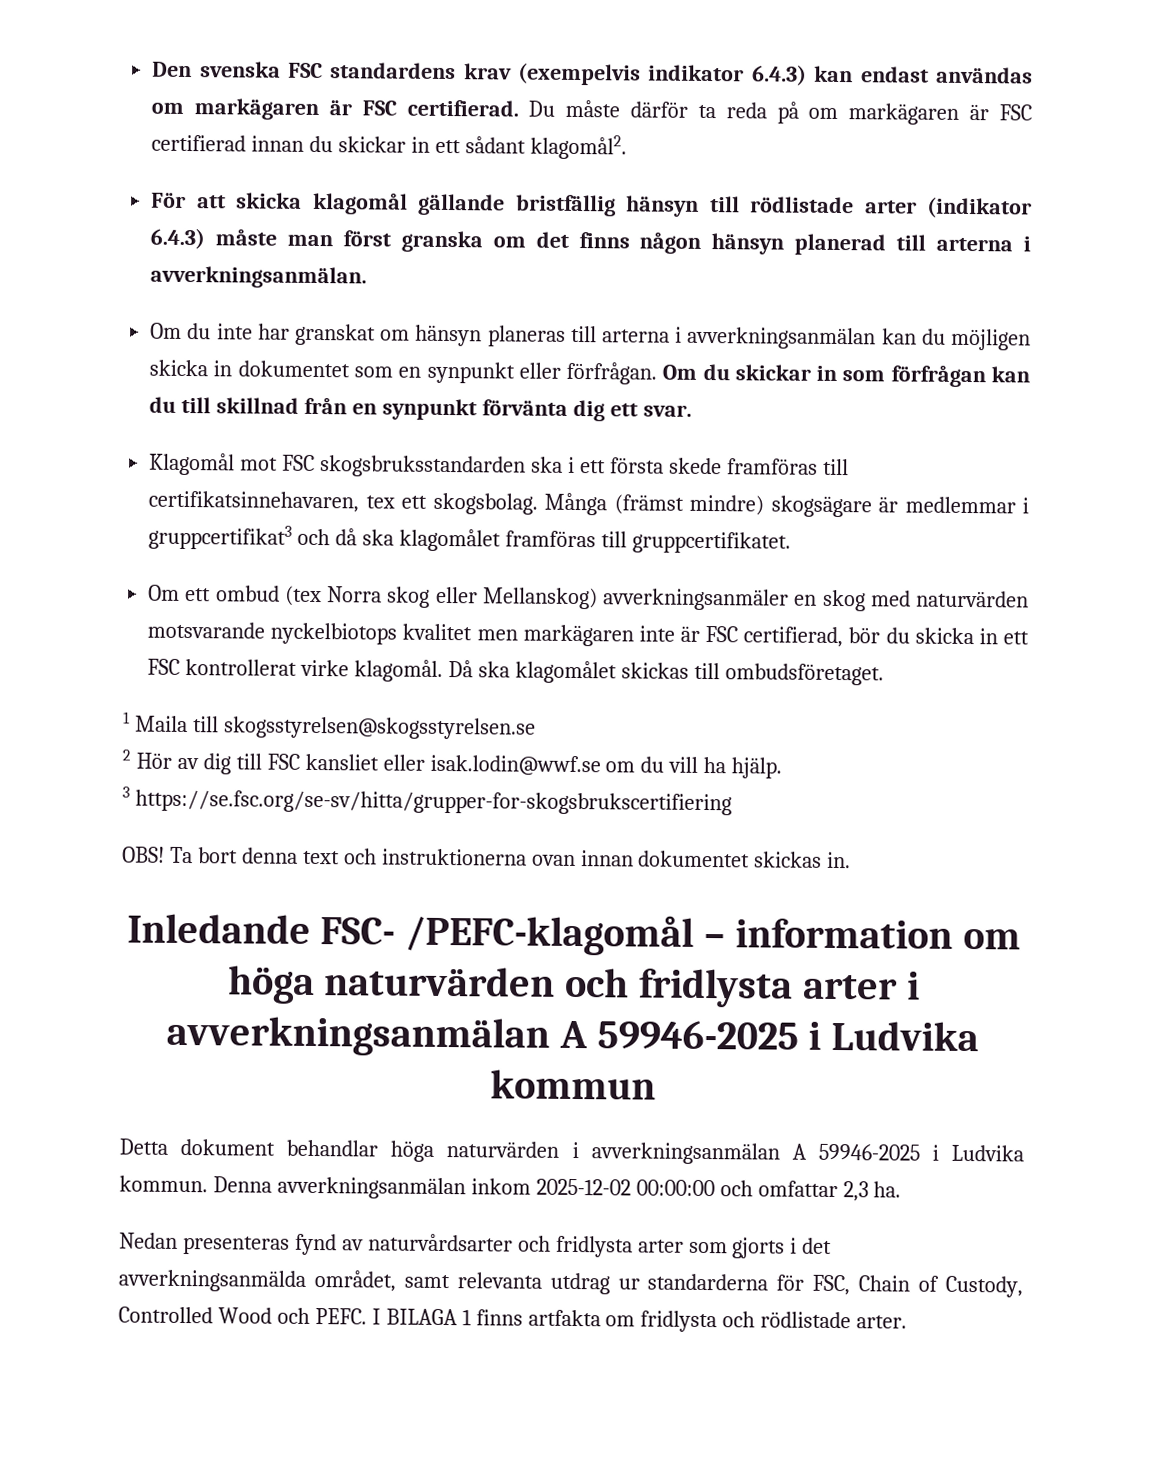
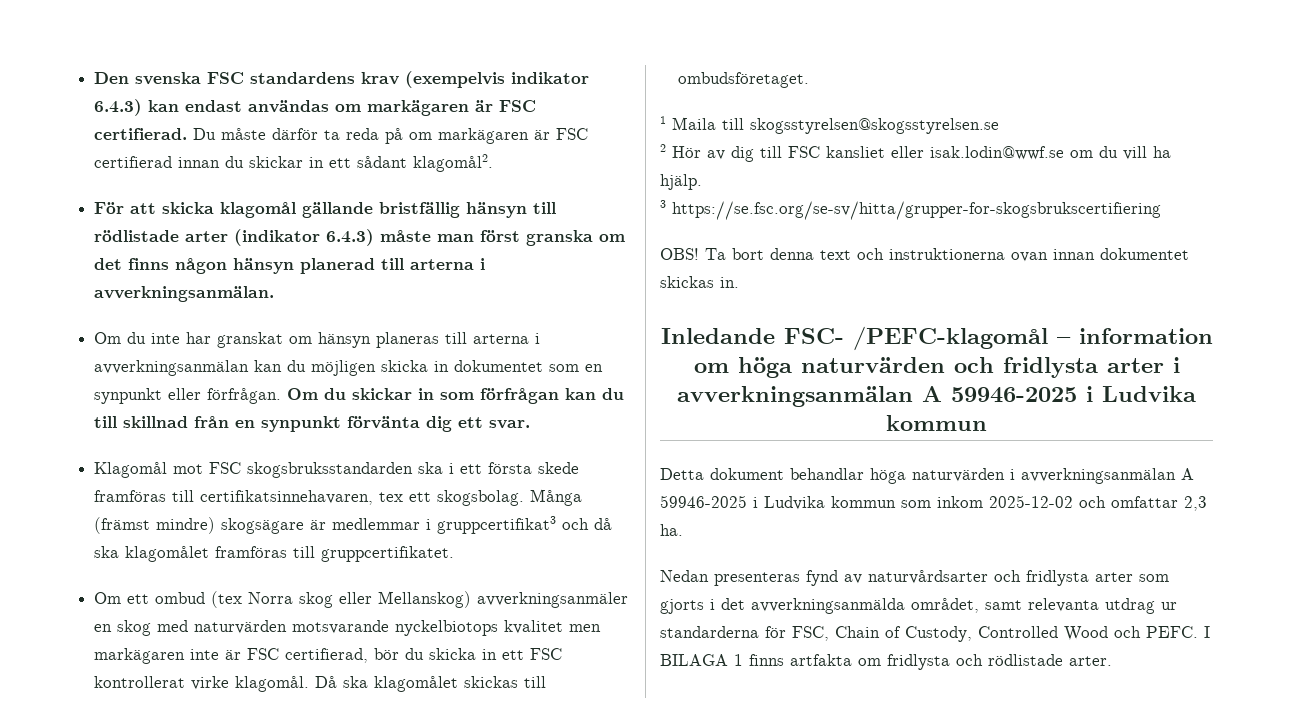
- Detta dokument behandlar höga naturvärden i avverkningsanmälan A 59946-2025 i Ludvika kommun. Denna avverkningsanmälan inkom 2025-12-02 00:00:00 och omfattar 2,3 ha.
+ Detta dokument behandlar höga naturvärden i avverkningsanmälan A 59946-2025 i Ludvika kommun som inkom 2025-12-02 och omfattar 2,3 ha.

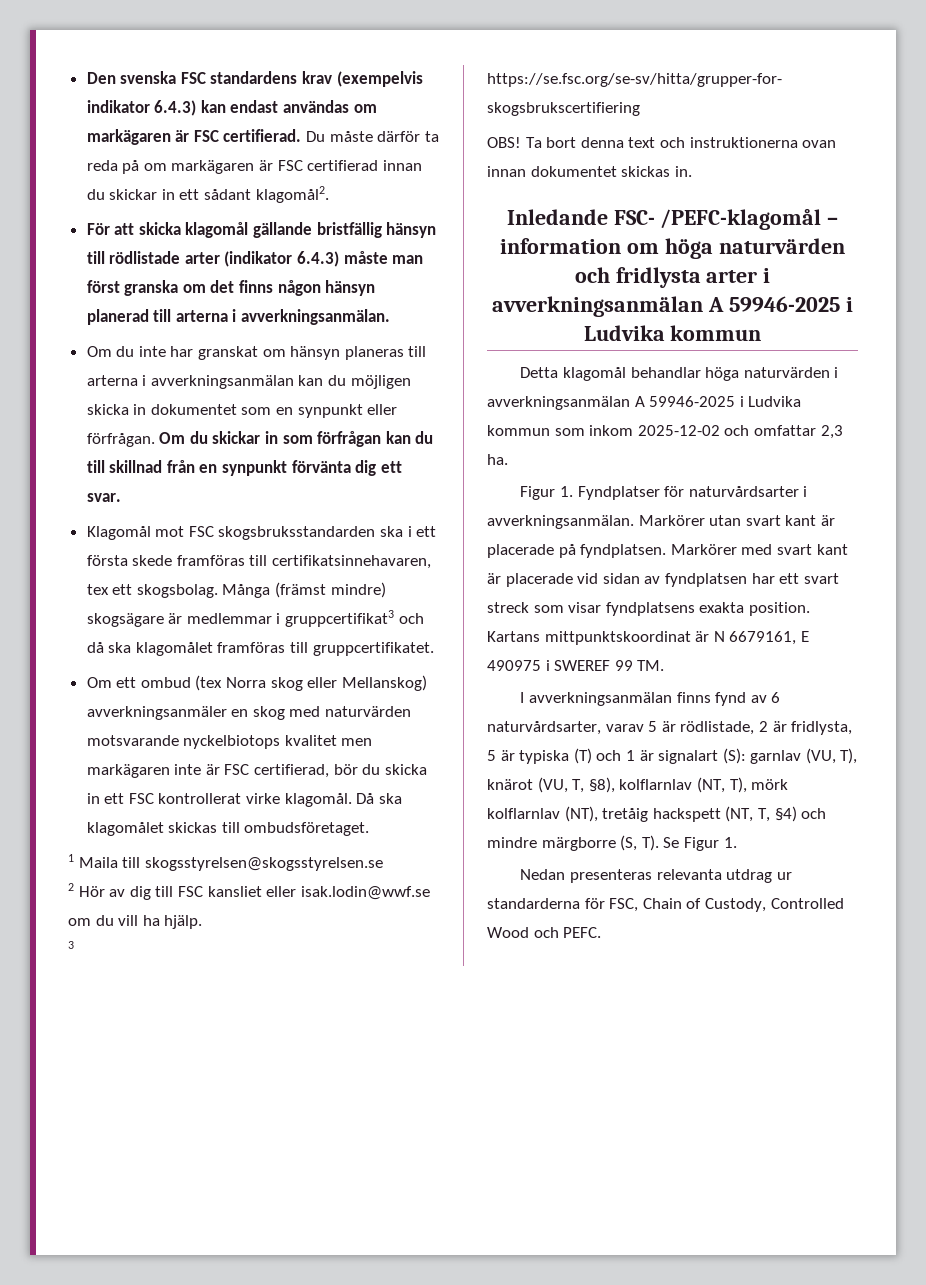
- Detta dokument behandlar höga naturvärden i avverkningsanmälan A 59946-2025 i Ludvika kommun som inkom 2025-12-02 och omfattar 2,3 ha.
+ Detta klagomål behandlar höga naturvärden i avverkningsanmälan A 59946-2025 i Ludvika kommun som inkom 2025-12-02 och omfattar 2,3 ha.
- Nedan presenteras fynd av naturvårdsarter och fridlysta arter som gjorts i det avverkningsanmälda området, samt relevanta utdrag ur standarderna för FSC, Chain of Custody, Controlled Wood och PEFC. I BILAGA 1 finns artfakta om fridlysta och rödlistade arter.
+ Figur 1. Fyndplatser för naturvårdsarter i avverkningsanmälan. Markörer utan svart kant är placerade på fyndplatsen. Markörer med svart kant är placerade vid sidan av fyndplatsen har ett svart streck som visar fyndplatsens exakta position. Kartans mittpunktskoordinat är N 6679161, E 490975 i SWEREF 99 TM.
+ I avverkningsanmälan finns fynd av 6 naturvårdsarter, varav 5 är rödlistade, 2 är fridlysta, 5 är typiska (T) och 1 är signalart (S): garnlav (VU, T), knärot (VU, T, §8), kolflarnlav (NT, T), mörk kolflarnlav (NT), tretåig hackspett (NT, T, §4) och mindre märgborre (S, T). Se Figur 1.
+ Nedan presenteras relevanta utdrag ur standarderna för FSC, Chain of Custody, Controlled Wood och PEFC.

